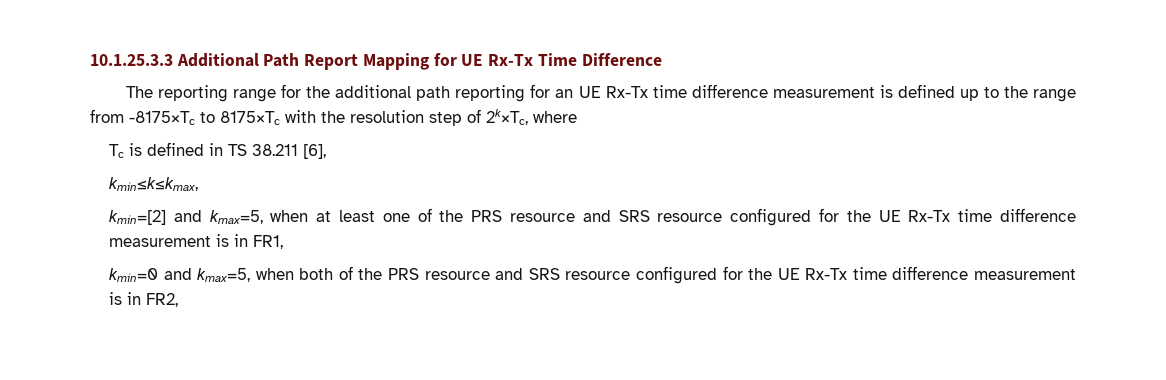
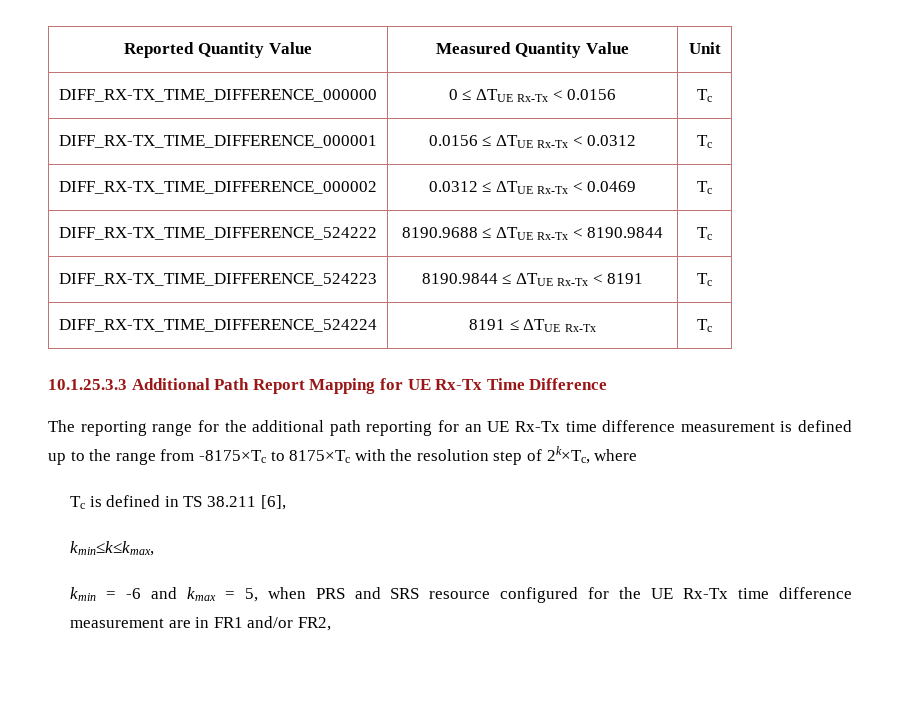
+ Reported Quantity Value | Measured Quantity Value | Unit
+ DIFF_RX-TX_TIME_DIFFERENCE_000000 | 0 ≤ ΔTUE Rx-Tx < 0.0156 | Tc
+ DIFF_RX-TX_TIME_DIFFERENCE_000001 | 0.0156 ≤ ΔTUE Rx-Tx < 0.0312 | Tc
+ DIFF_RX-TX_TIME_DIFFERENCE_000002 | 0.0312 ≤ ΔTUE Rx-Tx < 0.0469 | Tc
+ DIFF_RX-TX_TIME_DIFFERENCE_524222 | 8190.9688 ≤ ΔTUE Rx-Tx < 8190.9844 | Tc
+ DIFF_RX-TX_TIME_DIFFERENCE_524223 | 8190.9844 ≤ ΔTUE Rx-Tx < 8191 | Tc
+ DIFF_RX-TX_TIME_DIFFERENCE_524224 | 8191 ≤ ΔTUE Rx-Tx | Tc
- kmin=[2] and kmax=5, when at least one of the PRS resource and SRS resource configured for the UE Rx-Tx time difference measurement is in FR1,
- kmin=0 and kmax=5, when both of the PRS resource and SRS resource configured for the UE Rx-Tx time difference measurement is in FR2,
+ kmin = -6 and kmax = 5, when PRS and SRS resource configured for the UE Rx-Tx time difference measurement are in FR1 and/or FR2,

